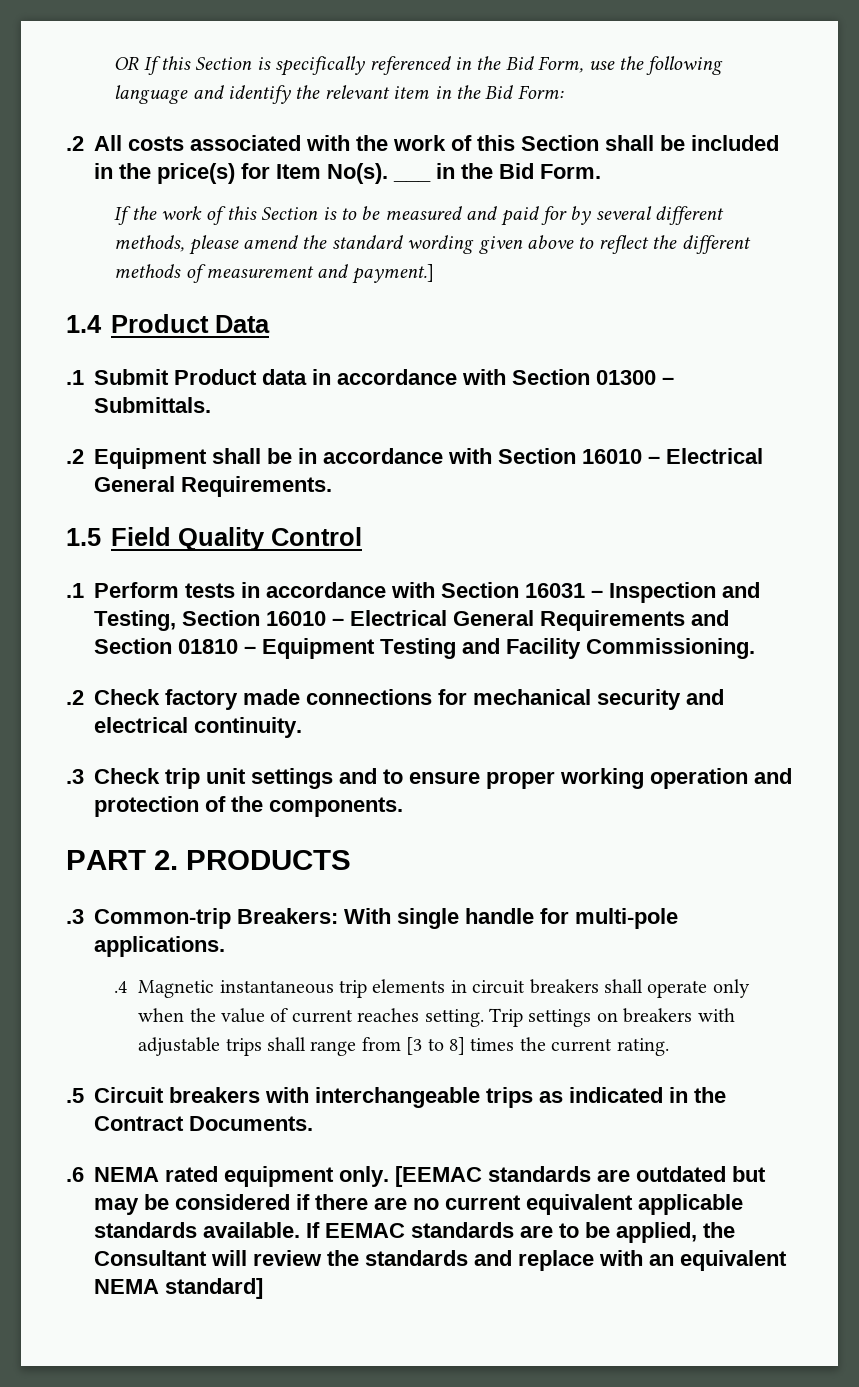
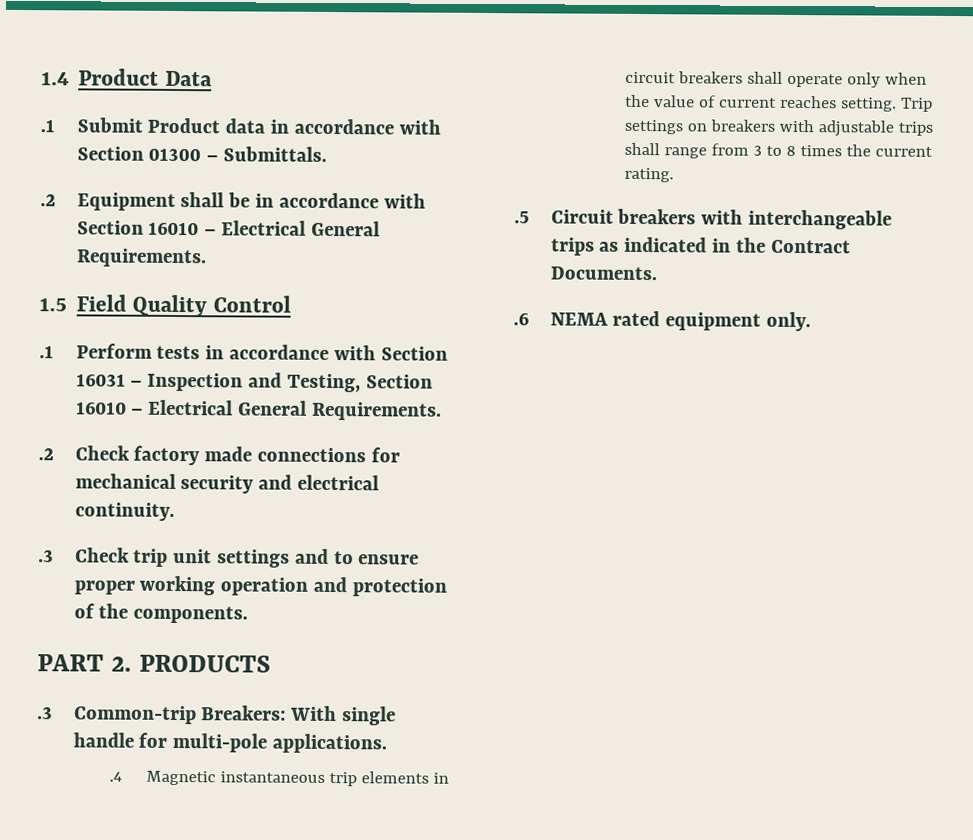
- OR If this Section is specifically referenced in the Bid Form, use the following language and identify the relevant item in the Bid Form:
- .2 All costs associated with the work of this Section shall be included in the price(s) for Item No(s). ___ in the Bid Form.
- If the work of this Section is to be measured and paid for by several different methods, please amend the standard wording given above to reflect the different methods of measurement and payment.]
- .1 Perform tests in accordance with Section 16031 – Inspection and Testing, Section 16010 – Electrical General Requirements and Section 01810 – Equipment Testing and Facility Commissioning.
+ .1 Perform tests in accordance with Section 16031 – Inspection and Testing, Section 16010 – Electrical General Requirements.
- Trip settings on breakers with adjustable trips shall range from [3 to 8] times the current rating.
+ Trip settings on breakers with adjustable trips shall range from 3 to 8 times the current rating.
- [EEMAC standards are outdated but may be considered if there are no current equivalent applicable standards available. If EEMAC standards are to be applied, the Consultant will review the standards and replace with an equivalent NEMA standard]

